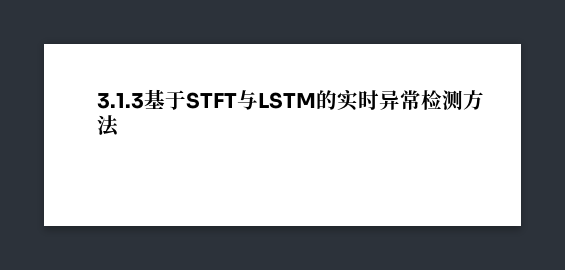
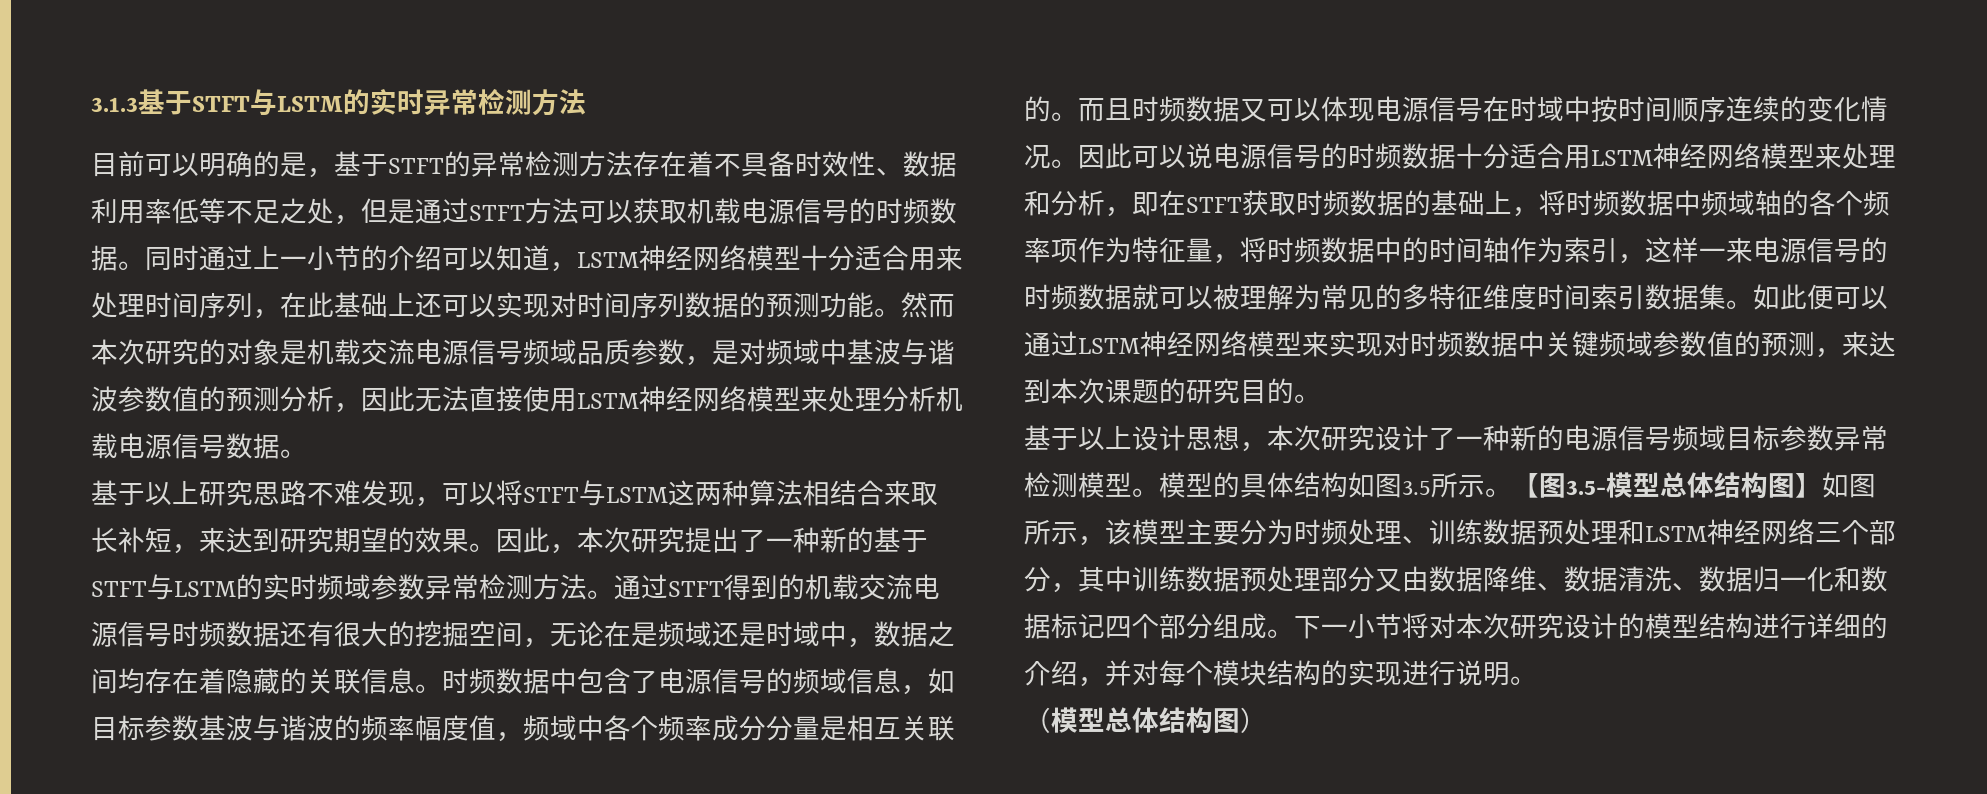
+ 目前可以明确的是，基于STFT的异常检测方法存在着不具备时效性、数据利用率低等不足之处，但是通过STFT方法可以获取机载电源信号的时频数据。同时通过上一小节的介绍可以知道，LSTM神经网络模型十分适合用来处理时间序列，在此基础上还可以实现对时间序列数据的预测功能。然而本次研究的对象是机载交流电源信号频域品质参数，是对频域中基波与谐波参数值的预测分析，因此无法直接使用LSTM神经网络模型来处理分析机载电源信号数据。
+ 基于以上研究思路不难发现，可以将STFT与LSTM这两种算法相结合来取长补短，来达到研究期望的效果。因此，本次研究提出了一种新的基于STFT与LSTM的实时频域参数异常检测方法。通过STFT得到的机载交流电源信号时频数据还有很大的挖掘空间，无论在是频域还是时域中，数据之间均存在着隐藏的关联信息。时频数据中包含了电源信号的频域信息，如目标参数基波与谐波的频率幅度值，频域中各个频率成分分量是相互关联的。而且时频数据又可以体现电源信号在时域中按时间顺序连续的变化情况。因此可以说电源信号的时频数据十分适合用LSTM神经网络模型来处理和分析，即在STFT获取时频数据的基础上，将时频数据中频域轴的各个频率项作为特征量，将时频数据中的时间轴作为索引，这样一来电源信号的时频数据就可以被理解为常见的多特征维度时间索引数据集。如此便可以通过LSTM神经网络模型来实现对时频数据中关键频域参数值的预测，来达到本次课题的研究目的。
+ 基于以上设计思想，本次研究设计了一种新的电源信号频域目标参数异常检测模型。模型的具体结构如图3.5所示。【图3.5-模型总体结构图】如图所示，该模型主要分为时频处理、训练数据预处理和LSTM神经网络三个部分，其中训练数据预处理部分又由数据降维、数据清洗、数据归一化和数据标记四个部分组成。下一小节将对本次研究设计的模型结构进行详细的介绍，并对每个模块结构的实现进行说明。
+ （模型总体结构图）

